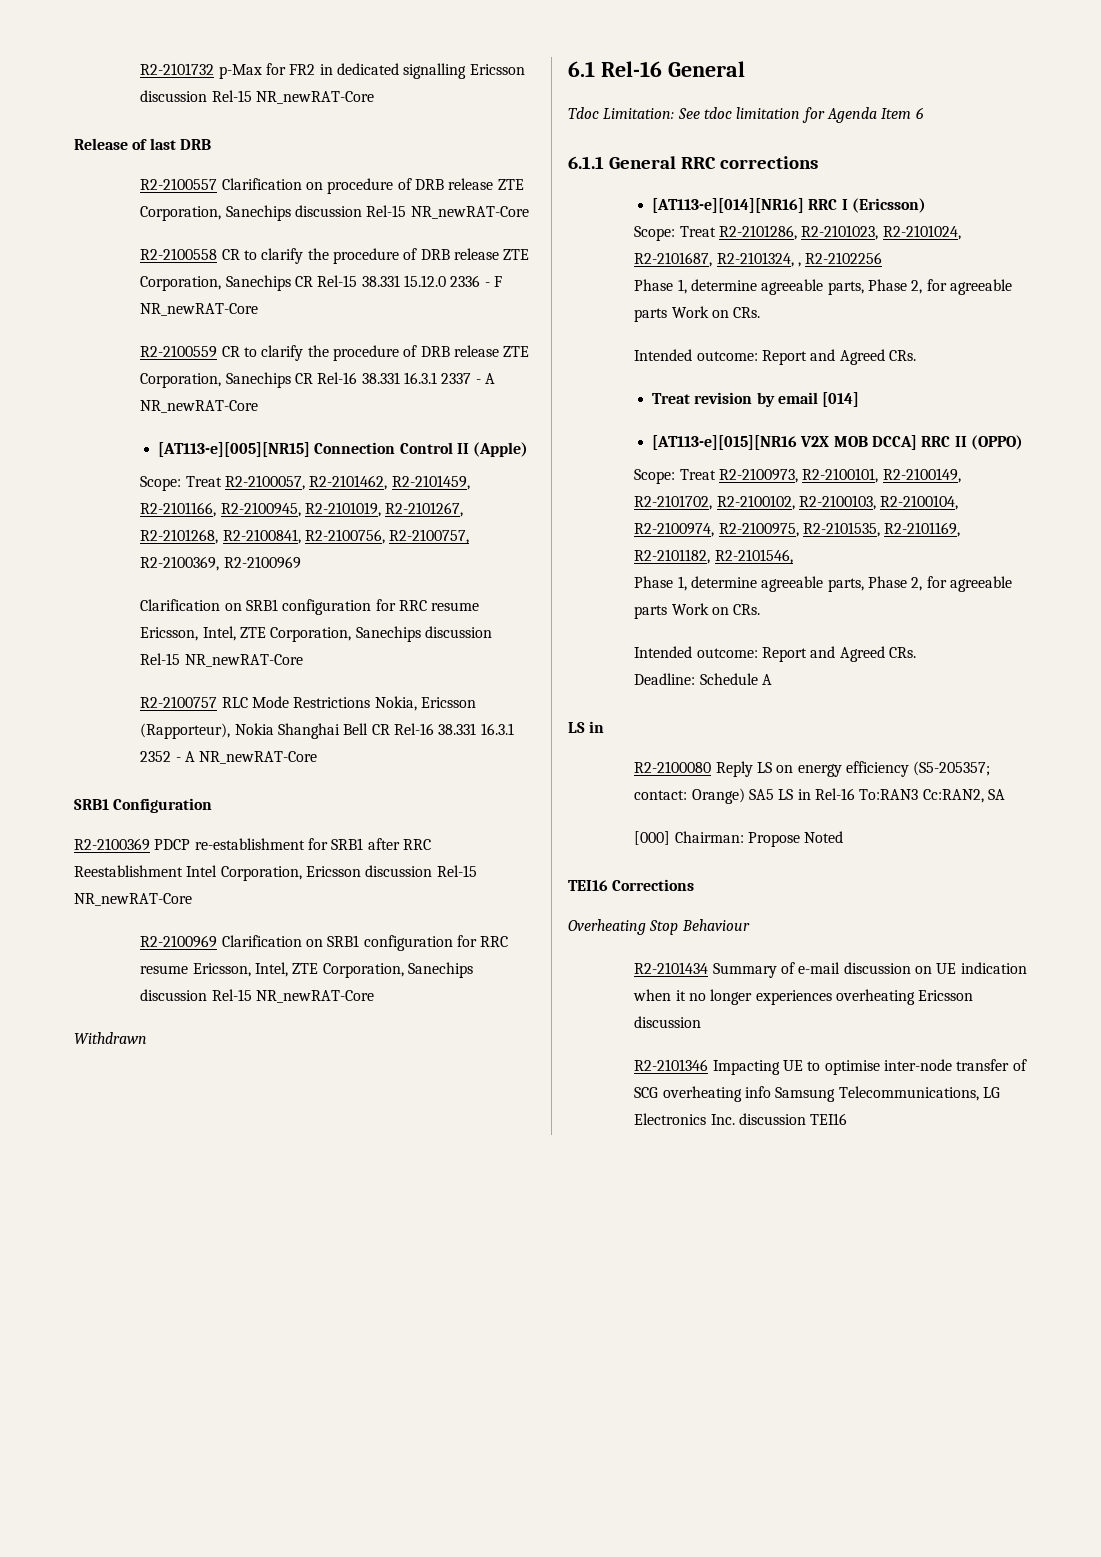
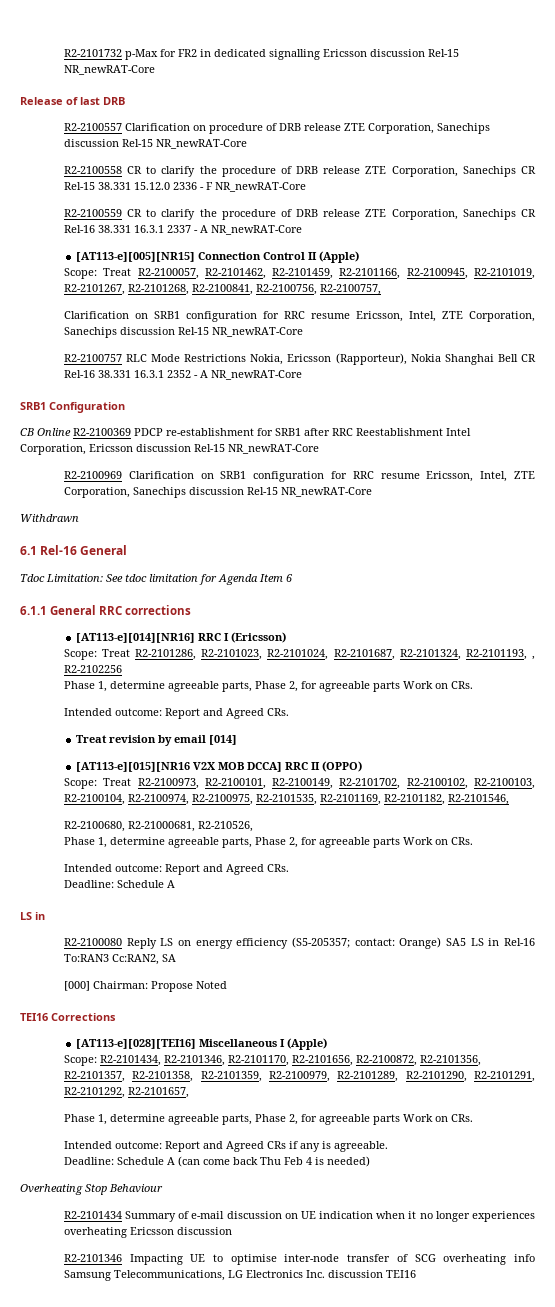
- Scope: Treat R2-2100057, R2-2101462, R2-2101459, R2-2101166, R2-2100945, R2-2101019, R2-2101267, R2-2101268, R2-2100841, R2-2100756, R2-2100757, R2-2100369, R2-2100969
+ Scope: Treat R2-2100057, R2-2101462, R2-2101459, R2-2101166, R2-2100945, R2-2101019, R2-2101267, R2-2101268, R2-2100841, R2-2100756, R2-2100757,
- R2-2100369 PDCP re-establishment for SRB1 after RRC Reestablishment Intel Corporation, Ericsson discussion Rel-15 NR_newRAT-Core
+ CB Online R2-2100369 PDCP re-establishment for SRB1 after RRC Reestablishment Intel Corporation, Ericsson discussion Rel-15 NR_newRAT-Core
- Scope: Treat R2-2101286, R2-2101023, R2-2101024, R2-2101687, R2-2101324, , R2-2102256
+ Scope: Treat R2-2101286, R2-2101023, R2-2101024, R2-2101687, R2-2101324, R2-2101193, , R2-2102256
+ R2-2100680, R2-21000681, R2-210526,
+ [AT113-e][028][TEI16] Miscellaneous I (Apple)
+ Scope: R2-2101434, R2-2101346, R2-2101170, R2-2101656, R2-2100872, R2-2101356, R2-2101357, R2-2101358, R2-2101359, R2-2100979, R2-2101289, R2-2101290, R2-2101291, R2-2101292, R2-2101657,
+ Phase 1, determine agreeable parts, Phase 2, for agreeable parts Work on CRs.
+ Intended outcome: Report and Agreed CRs if any is agreeable.
+ Deadline: Schedule A (can come back Thu Feb 4 is needed)

